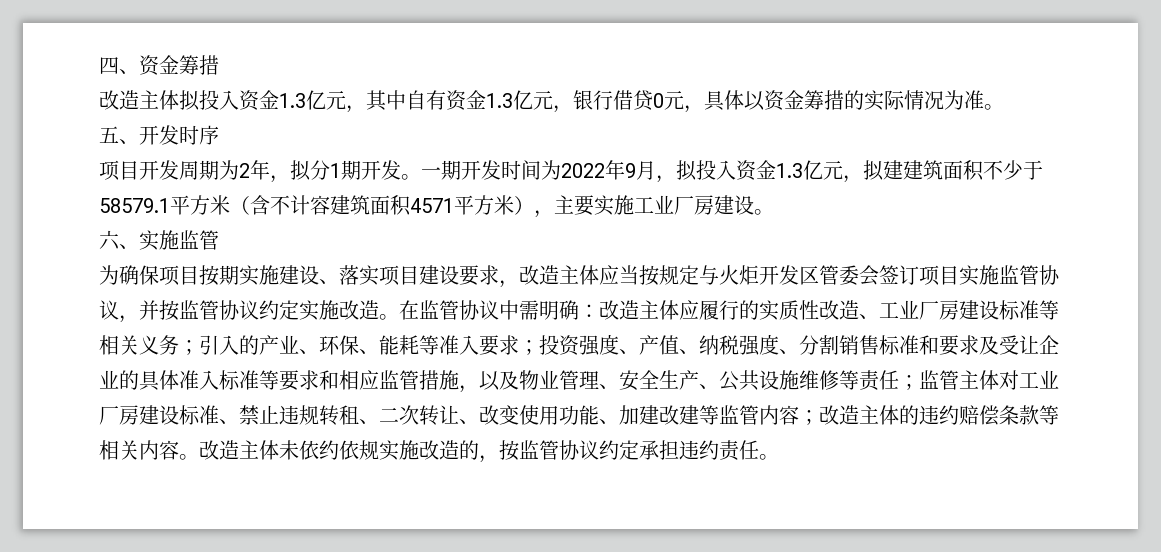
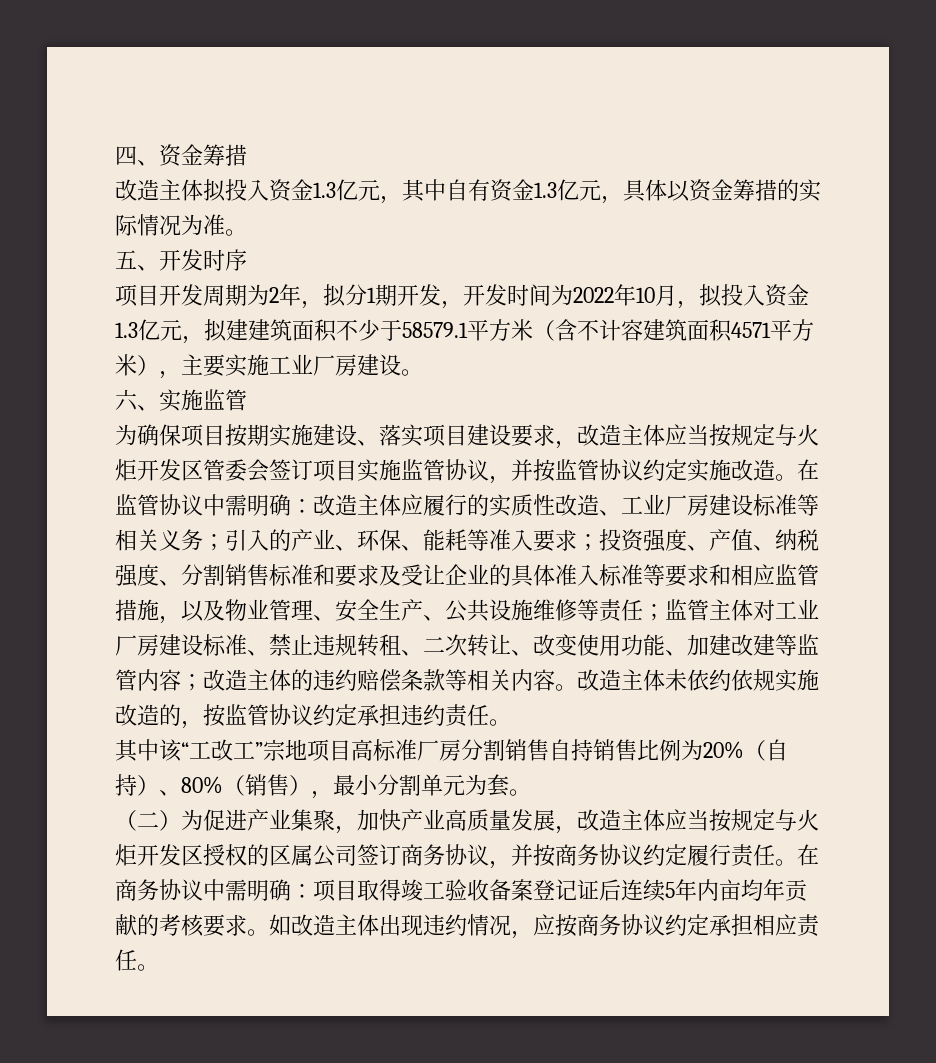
- 改造主体拟投入资金1.3亿元，其中自有资金1.3亿元，银行借贷0元，具体以资金筹措的实际情况为准。
+ 改造主体拟投入资金1.3亿元，其中自有资金1.3亿元，具体以资金筹措的实际情况为准。
- 项目开发周期为2年，拟分1期开发。一期开发时间为2022年9月，拟投入资金1.3亿元，拟建建筑面积不少于58579.1平方米（含不计容建筑面积4571平方米），主要实施工业厂房建设。
+ 项目开发周期为2年，拟分1期开发，开发时间为2022年10月，拟投入资金1.3亿元，拟建建筑面积不少于58579.1平方米（含不计容建筑面积4571平方米），主要实施工业厂房建设。
+ 其中该“工改工”宗地项目高标准厂房分割销售自持销售比例为20%（自持）、80%（销售），最小分割单元为套。
+ （二）为促进产业集聚，加快产业高质量发展，改造主体应当按规定与火炬开发区授权的区属公司签订商务协议，并按商务协议约定履行责任。在商务协议中需明确：项目取得竣工验收备案登记证后连续5年内亩均年贡献的考核要求。如改造主体出现违约情况，应按商务协议约定承担相应责任。

